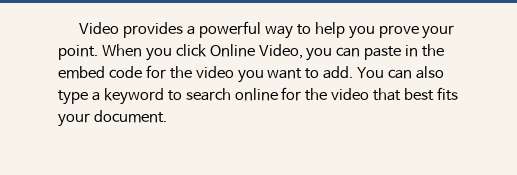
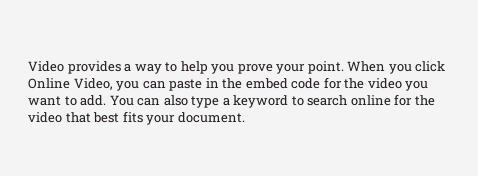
- Video provides a powerful way to help you prove your point.
+ Video provides a way to help you prove your point.

